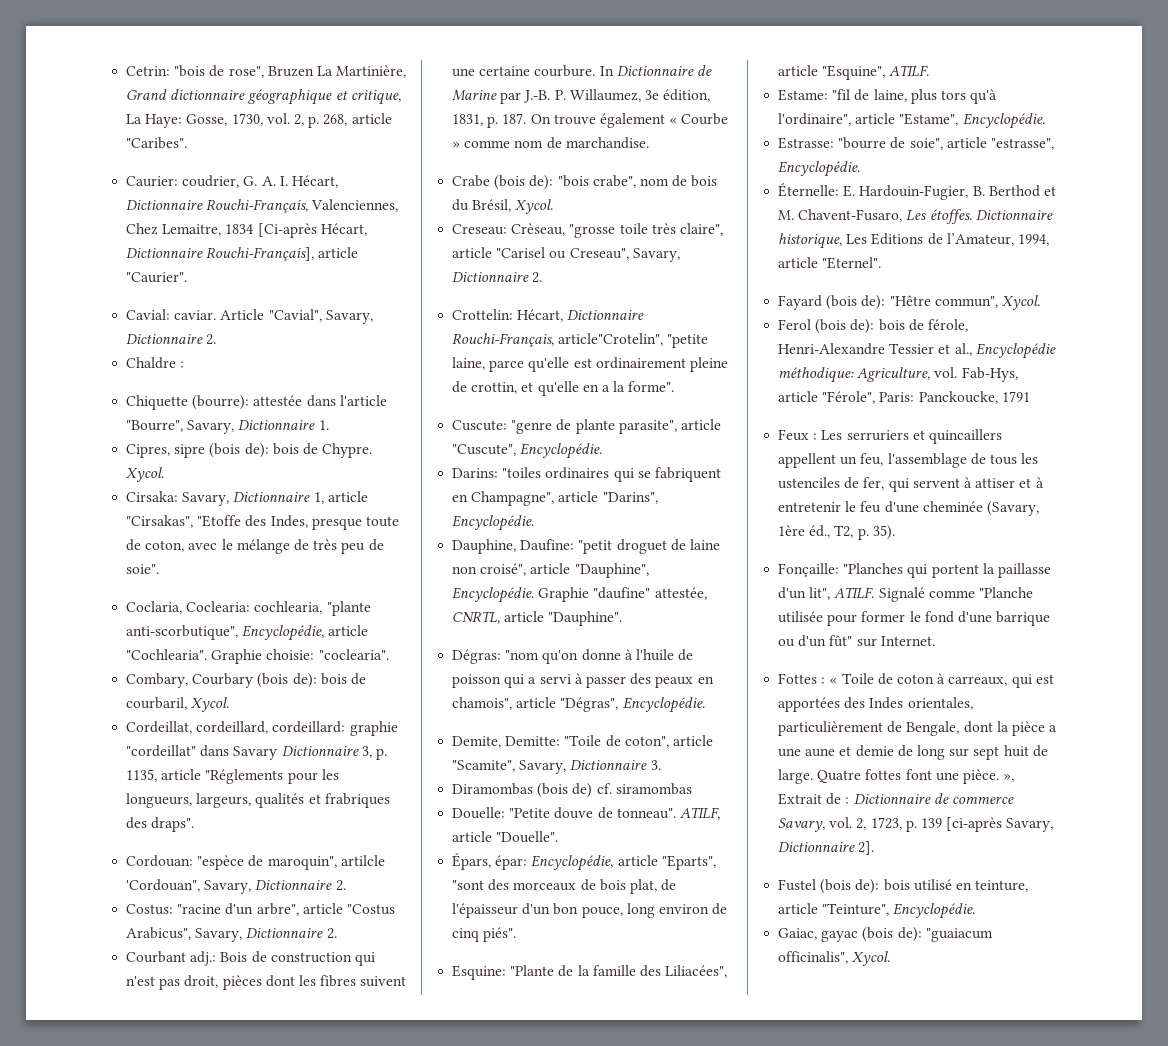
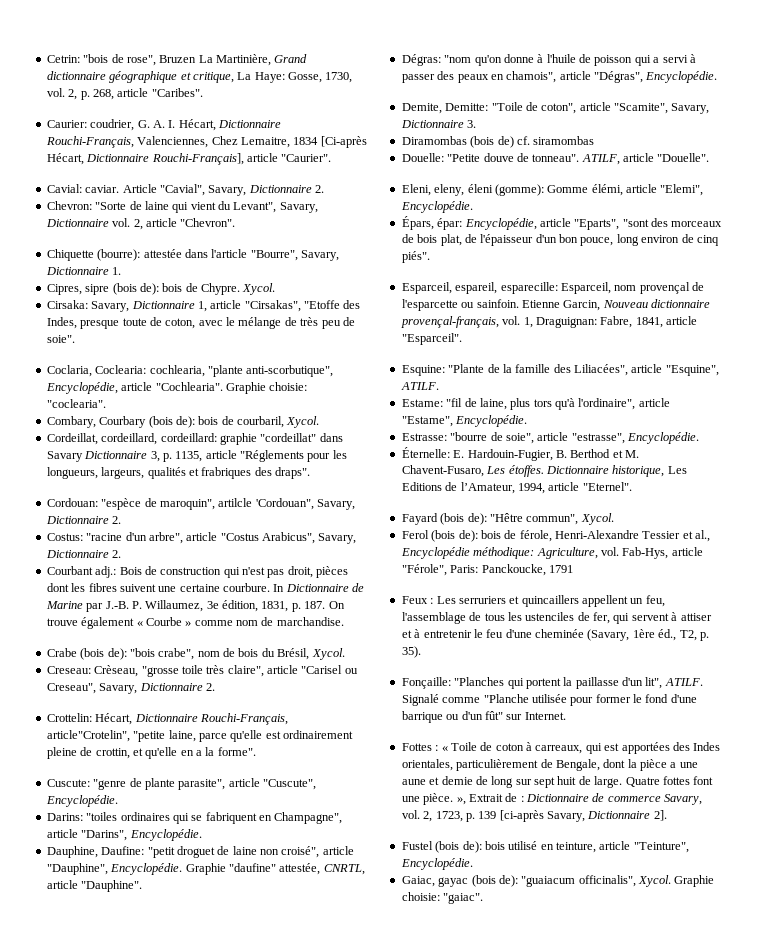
- Chaldre :
+ Chevron: "Sorte de laine qui vient du Levant", Savary, Dictionnaire vol. 2, article "Chevron".
+ Eleni, eleny, éleni (gomme): Gomme élémi, article "Elemi", Encyclopédie.
+ Esparceil, espareil, esparecille: Esparceil, nom provençal de l'esparcette ou sainfoin. Etienne Garcin, Nouveau dictionnaire provençal-français, vol. 1, Draguignan: Fabre, 1841, article "Esparceil".
+ Graphie choisie: "gaiac".

